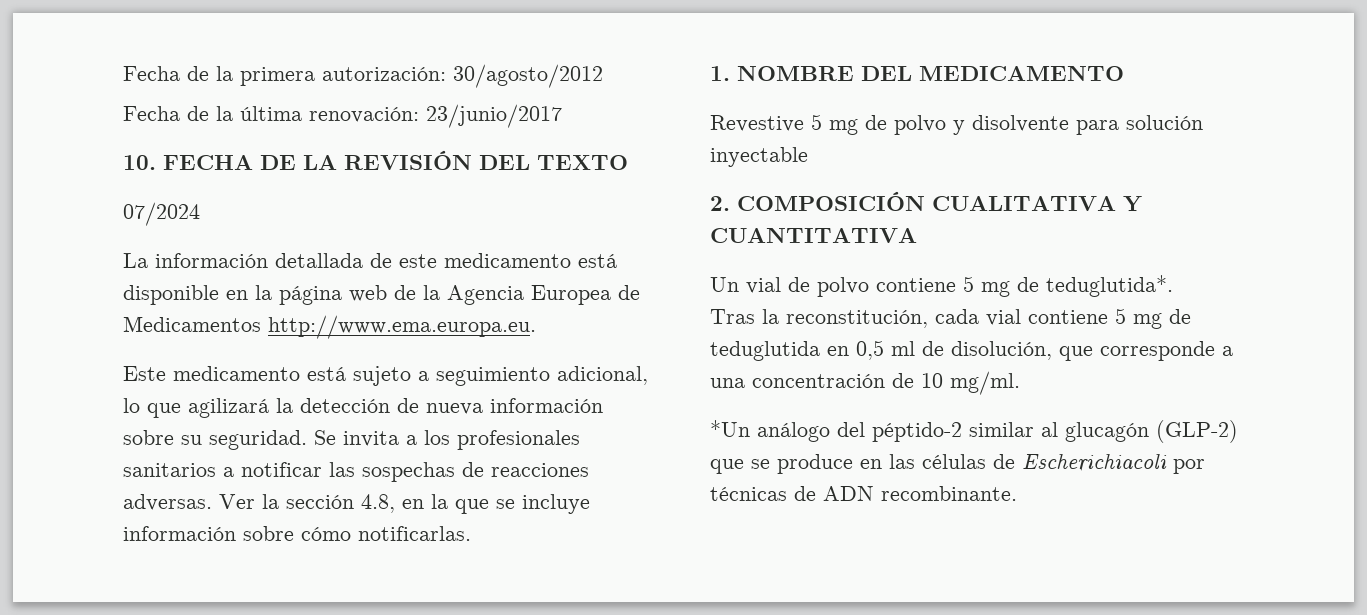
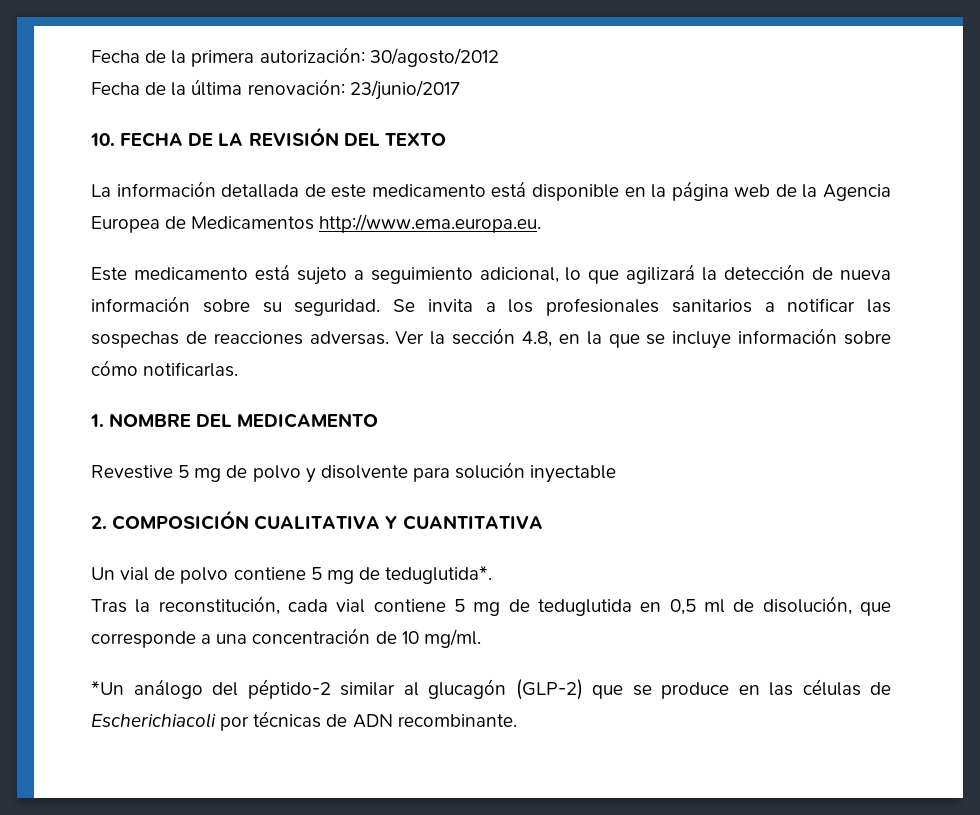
- 07/2024

